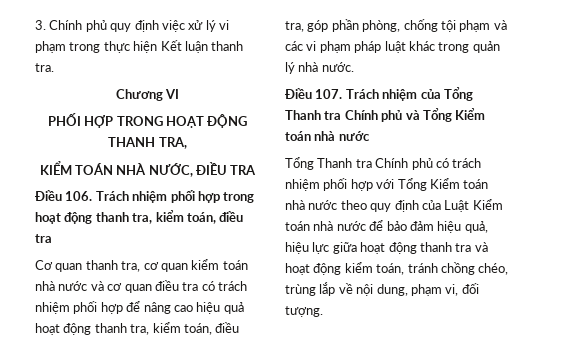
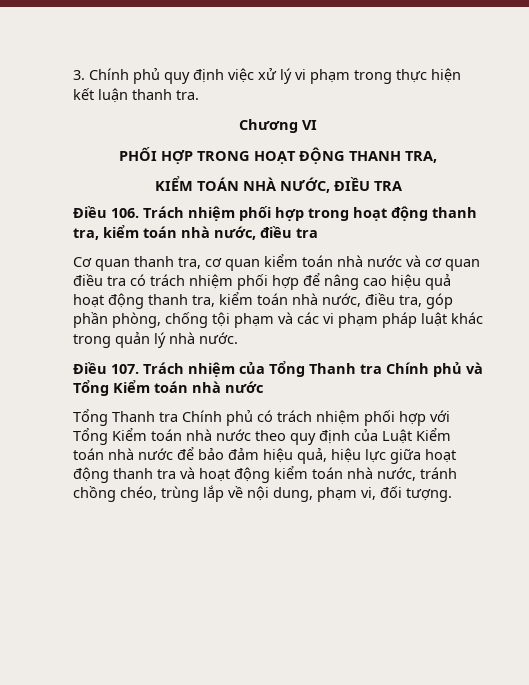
- 3. Chính phủ quy định việc xử lý vi phạm trong thực hiện Kết luận thanh tra.
+ 3. Chính phủ quy định việc xử lý vi phạm trong thực hiện kết luận thanh tra.
- Điều 106. Trách nhiệm phối hợp trong hoạt động thanh tra, kiểm toán, điều tra
+ Điều 106. Trách nhiệm phối hợp trong hoạt động thanh tra, kiểm toán nhà nước, điều tra
- Cơ quan thanh tra, cơ quan kiểm toán nhà nước và cơ quan điều tra có trách nhiệm phối hợp để nâng cao hiệu quả hoạt động thanh tra, kiểm toán, điều tra, góp phần phòng, chống tội phạm và các vi phạm pháp luật khác trong quản lý nhà nước.
+ Cơ quan thanh tra, cơ quan kiểm toán nhà nước và cơ quan điều tra có trách nhiệm phối hợp để nâng cao hiệu quả hoạt động thanh tra, kiểm toán nhà nước, điều tra, góp phần phòng, chống tội phạm và các vi phạm pháp luật khác trong quản lý nhà nước.
- Tổng Thanh tra Chính phủ có trách nhiệm phối hợp với Tổng Kiểm toán nhà nước theo quy định của Luật Kiểm toán nhà nước để bảo đảm hiệu quả, hiệu lực giữa hoạt động thanh tra và hoạt động kiểm toán, tránh chồng chéo, trùng lắp về nội dung, phạm vi, đối tượng.
+ Tổng Thanh tra Chính phủ có trách nhiệm phối hợp với Tổng Kiểm toán nhà nước theo quy định của Luật Kiểm toán nhà nước để bảo đảm hiệu quả, hiệu lực giữa hoạt động thanh tra và hoạt động kiểm toán nhà nước, tránh chồng chéo, trùng lắp về nội dung, phạm vi, đối tượng.

